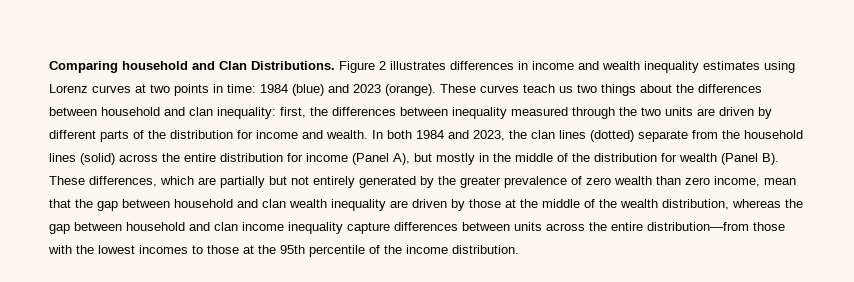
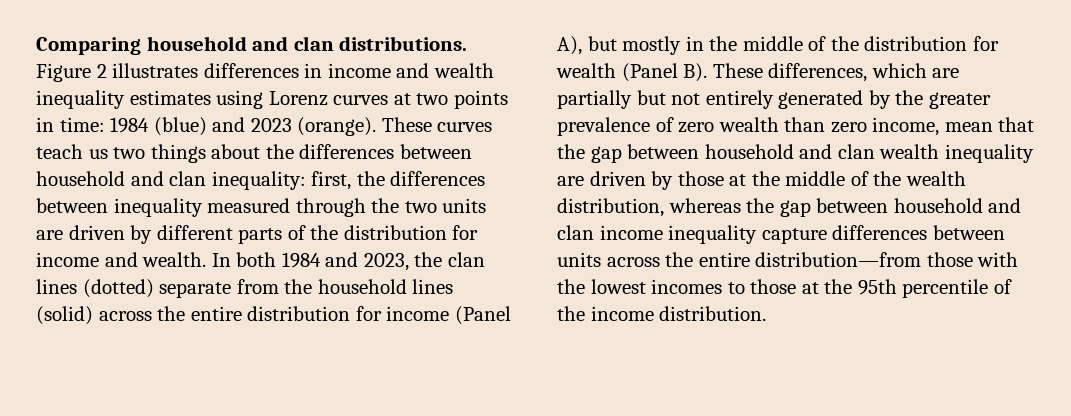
- Comparing household and Clan Distributions.
+ Comparing household and clan distributions.

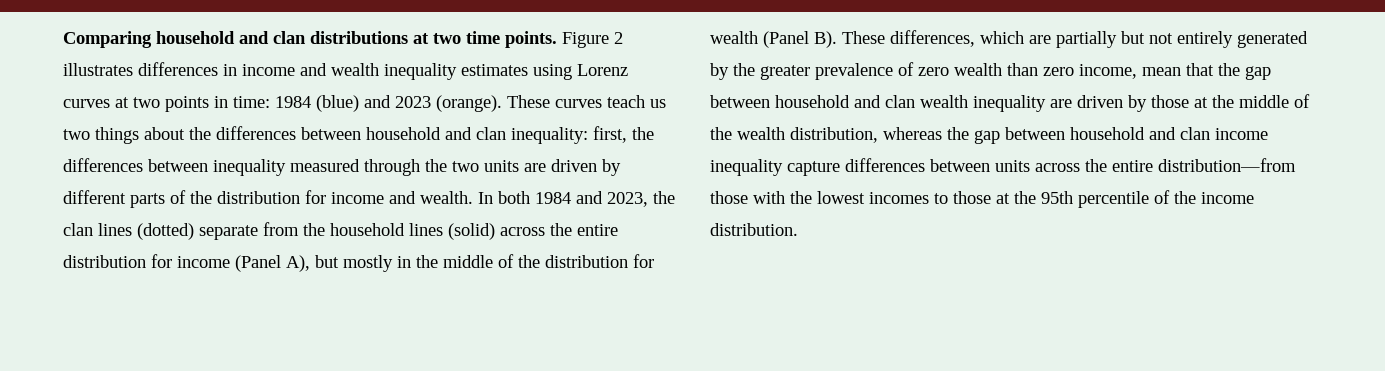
- Comparing household and clan distributions.
+ Comparing household and clan distributions at two time points.

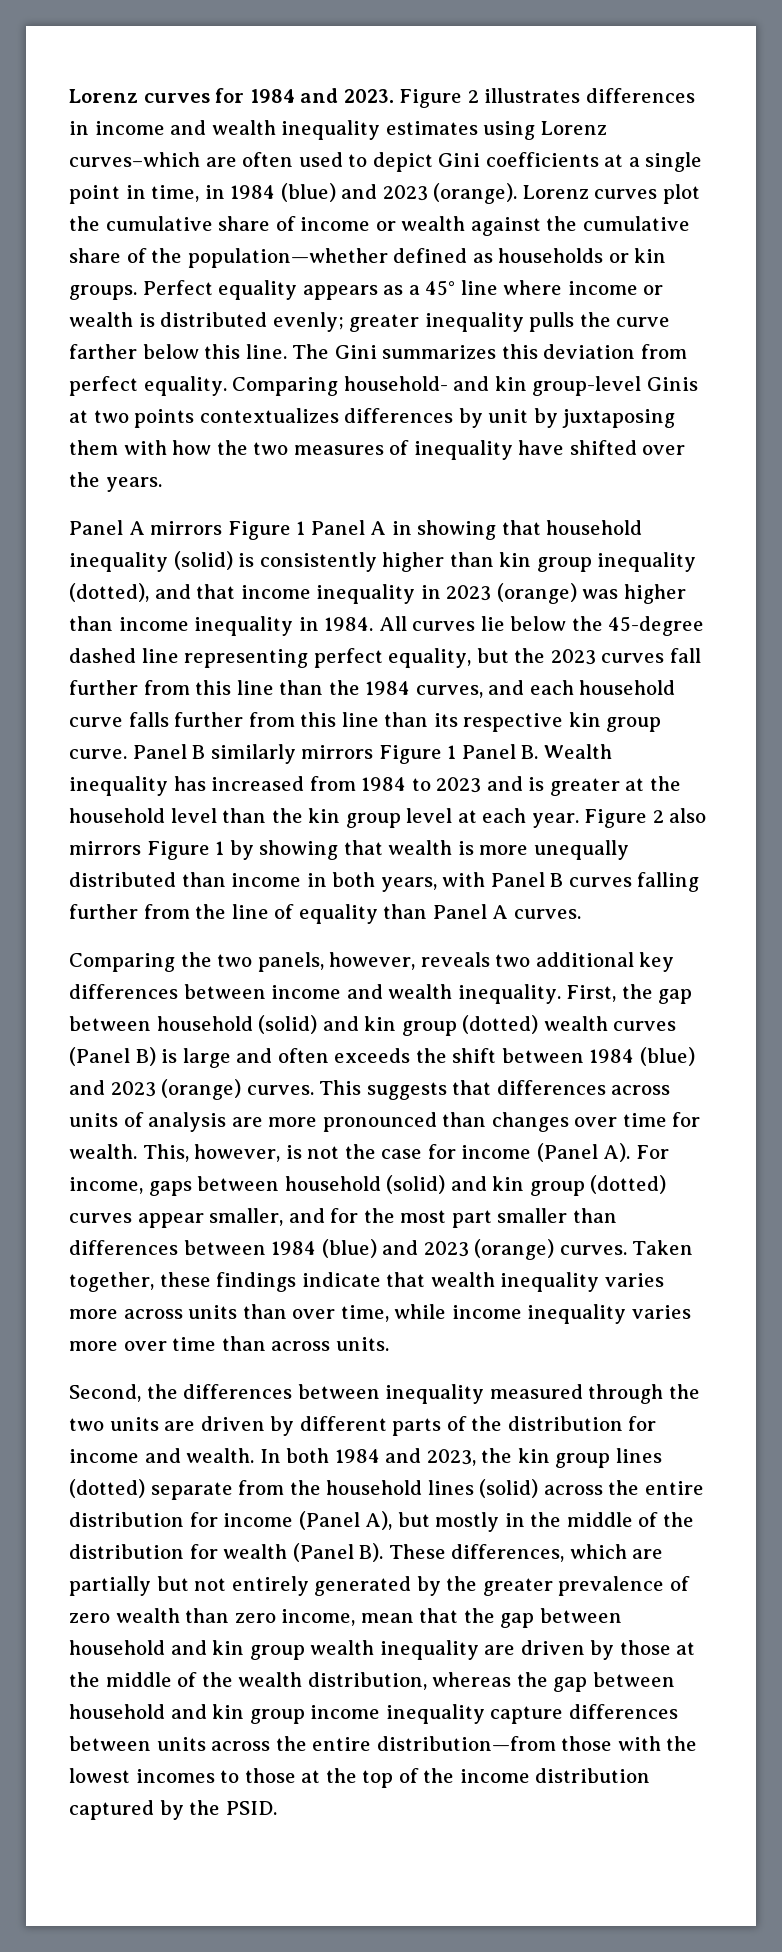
- Comparing household and clan distributions at two time points.
+ Lorenz curves for 1984 and 2023.
- Figure 2 illustrates differences in income and wealth inequality estimates using Lorenz curves at two points in time: 1984 (blue) and 2023 (orange).
+ Figure 2 illustrates differences in income and wealth inequality estimates using Lorenz curves–which are often used to depict Gini coefficients at a single point in time, in 1984 (blue) and 2023 (orange).
- These curves teach us two things about the differences between household and clan inequality: first, the differences between inequality measured through the two units are driven by different parts of the distribution for income and wealth.
+ Lorenz curves plot the cumulative share of income or wealth against the cumulative share of the population—whether defined as households or kin groups. Perfect equality appears as a 45° line where income or wealth is distributed evenly; greater inequality pulls the curve farther below this line. The Gini summarizes this deviation from perfect equality. Comparing household- and kin group-level Ginis at two points contextualizes differences by unit by juxtaposing them with how the two measures of inequality have shifted over the years.
+ Panel A mirrors Figure 1 Panel A in showing that household inequality (solid) is consistently higher than kin group inequality (dotted), and that income inequality in 2023 (orange) was higher than income inequality in 1984. All curves lie below the 45-degree dashed line representing perfect equality, but the 2023 curves fall further from this line than the 1984 curves, and each household curve falls further from this line than its respective kin group curve. Panel B similarly mirrors Figure 1 Panel B. Wealth inequality has increased from 1984 to 2023 and is greater at the household level than the kin group level at each year. Figure 2 also mirrors Figure 1 by showing that wealth is more unequally distributed than income in both years, with Panel B curves falling further from the line of equality than Panel A curves.
+ Comparing the two panels, however, reveals two additional key differences between income and wealth inequality. First, the gap between household (solid) and kin group (dotted) wealth curves (Panel B) is large and often exceeds the shift between 1984 (blue) and 2023 (orange) curves. This suggests that differences across units of analysis are more pronounced than changes over time for wealth. This, however, is not the case for income (Panel A). For income, gaps between household (solid) and kin group (dotted) curves appear smaller, and for the most part smaller than differences between 1984 (blue) and 2023 (orange) curves. Taken together, these findings indicate that wealth inequality varies more across units than over time, while income inequality varies more over time than across units.
+ Second, the differences between inequality measured through the two units are driven by different parts of the distribution for income and wealth.
- In both 1984 and 2023, the clan lines (dotted) separate from the household lines (solid) across the entire distribution for income (Panel A), but mostly in the middle of the distribution for wealth (Panel B). These differences, which are partially but not entirely generated by the greater prevalence of zero wealth than zero income, mean that the gap between household and clan wealth inequality are driven by those at the middle of the wealth distribution, whereas the gap between household and clan income inequality capture differences between units across the entire distribution—from those with the lowest incomes to those at the 95th percentile of the income distribution.
+ In both 1984 and 2023, the kin group lines (dotted) separate from the household lines (solid) across the entire distribution for income (Panel A), but mostly in the middle of the distribution for wealth (Panel B). These differences, which are partially but not entirely generated by the greater prevalence of zero wealth than zero income, mean that the gap between household and kin group wealth inequality are driven by those at the middle of the wealth distribution, whereas the gap between household and kin group income inequality capture differences between units across the entire distribution—from those with the lowest incomes to those at the top of the income distribution captured by the PSID.

